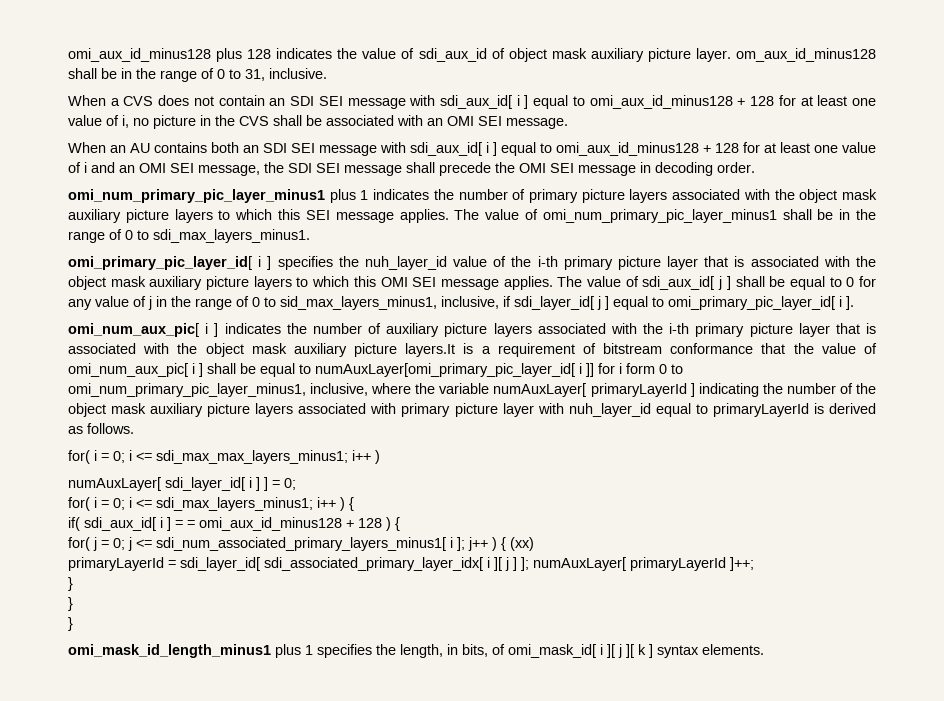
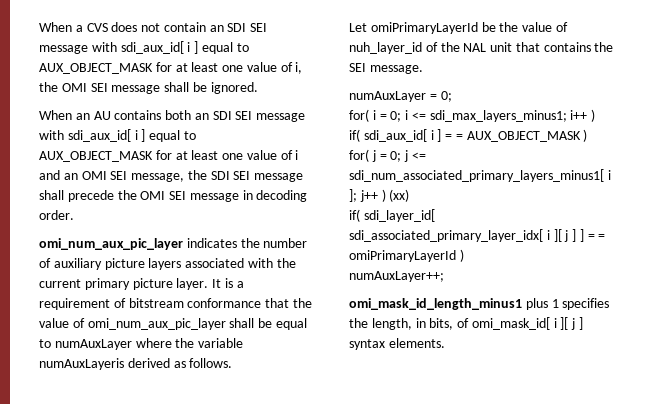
- omi_aux_id_minus128 plus 128 indicates the value of sdi_aux_id of object mask auxiliary picture layer. om_aux_id_minus128 shall be in the range of 0 to 31, inclusive.
- When a CVS does not contain an SDI SEI message with sdi_aux_id[ i ] equal to omi_aux_id_minus128 + 128 for at least one value of i, no picture in the CVS shall be associated with an OMI SEI message.
+ When a CVS does not contain an SDI SEI message with sdi_aux_id[ i ] equal to AUX_OBJECT_MASK for at least one value of i, the OMI SEI message shall be ignored.
- When an AU contains both an SDI SEI message with sdi_aux_id[ i ] equal to omi_aux_id_minus128 + 128 for at least one value of i and an OMI SEI message, the SDI SEI message shall precede the OMI SEI message in decoding order.
+ When an AU contains both an SDI SEI message with sdi_aux_id[ i ] equal to AUX_OBJECT_MASK for at least one value of i and an OMI SEI message, the SDI SEI message shall precede the OMI SEI message in decoding order.
- omi_num_primary_pic_layer_minus1 plus 1 indicates the number of primary picture layers associated with the object mask auxiliary picture layers to which this SEI message applies. The value of omi_num_primary_pic_layer_minus1 shall be in the range of 0 to sdi_max_layers_minus1.
- omi_primary_pic_layer_id[ i ] specifies the nuh_layer_id value of the i-th primary picture layer that is associated with the object mask auxiliary picture layers to which this OMI SEI message applies. The value of sdi_aux_id[ j ] shall be equal to 0 for any value of j in the range of 0 to sid_max_layers_minus1, inclusive, if sdi_layer_id[ j ] equal to omi_primary_pic_layer_id[ i ].
- omi_num_aux_pic[ i ] indicates the number of auxiliary picture layers associated with the i-th primary picture layer that is associated with the object mask auxiliary picture layers.It is a requirement of bitstream conformance that the value of omi_num_aux_pic[ i ] shall be equal to numAuxLayer[omi_primary_pic_layer_id[ i ]] for i form 0 to omi_num_primary_pic_layer_minus1, inclusive, where the variable numAuxLayer[ primaryLayerId ] indicating the number of the object mask auxiliary picture layers associated with primary picture layer with nuh_layer_id equal to primaryLayerId is derived as follows.
- for( i = 0; i <= sdi_max_max_layers_minus1; i++ )
- numAuxLayer[ sdi_layer_id[ i ] ] = 0;
+ omi_num_aux_pic_layer indicates the number of auxiliary picture layers associated with the current primary picture layer. It is a requirement of bitstream conformance that the value of omi_num_aux_pic_layer shall be equal to numAuxLayer where the variable numAuxLayeris derived as follows.
+ Let omiPrimaryLayerId be the value of nuh_layer_id of the NAL unit that contains the SEI message.
+ numAuxLayer = 0;
- for( i = 0; i <= sdi_max_layers_minus1; i++ ) {
+ for( i = 0; i <= sdi_max_layers_minus1; i++ )
- if( sdi_aux_id[ i ] = = omi_aux_id_minus128 + 128 ) {
+ if( sdi_aux_id[ i ] = = AUX_OBJECT_MASK )
- for( j = 0; j <= sdi_num_associated_primary_layers_minus1[ i ]; j++ ) { (xx)
+ for( j = 0; j <= sdi_num_associated_primary_layers_minus1[ i ]; j++ ) (xx)
- primaryLayerId = sdi_layer_id[ sdi_associated_primary_layer_idx[ i ][ j ] ]; numAuxLayer[ primaryLayerId ]++;
- }
- }
- }
+ if( sdi_layer_id[ sdi_associated_primary_layer_idx[ i ][ j ] ] = = omiPrimaryLayerId )
+ numAuxLayer++;
- omi_mask_id_length_minus1 plus 1 specifies the length, in bits, of omi_mask_id[ i ][ j ][ k ] syntax elements.
+ omi_mask_id_length_minus1 plus 1 specifies the length, in bits, of omi_mask_id[ i ][ j ] syntax elements.

